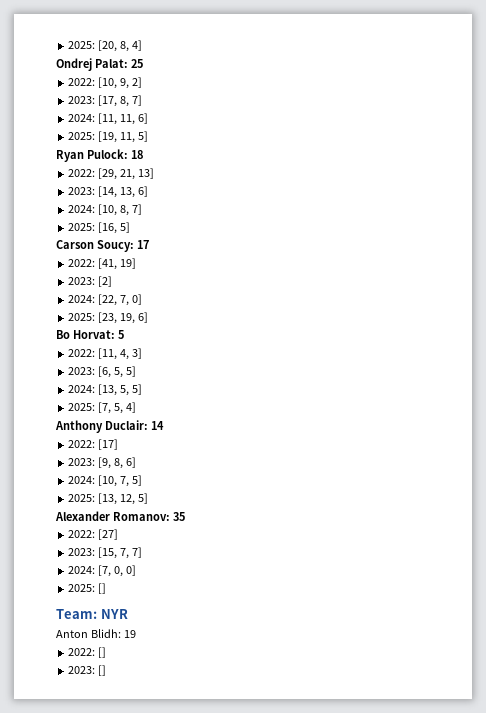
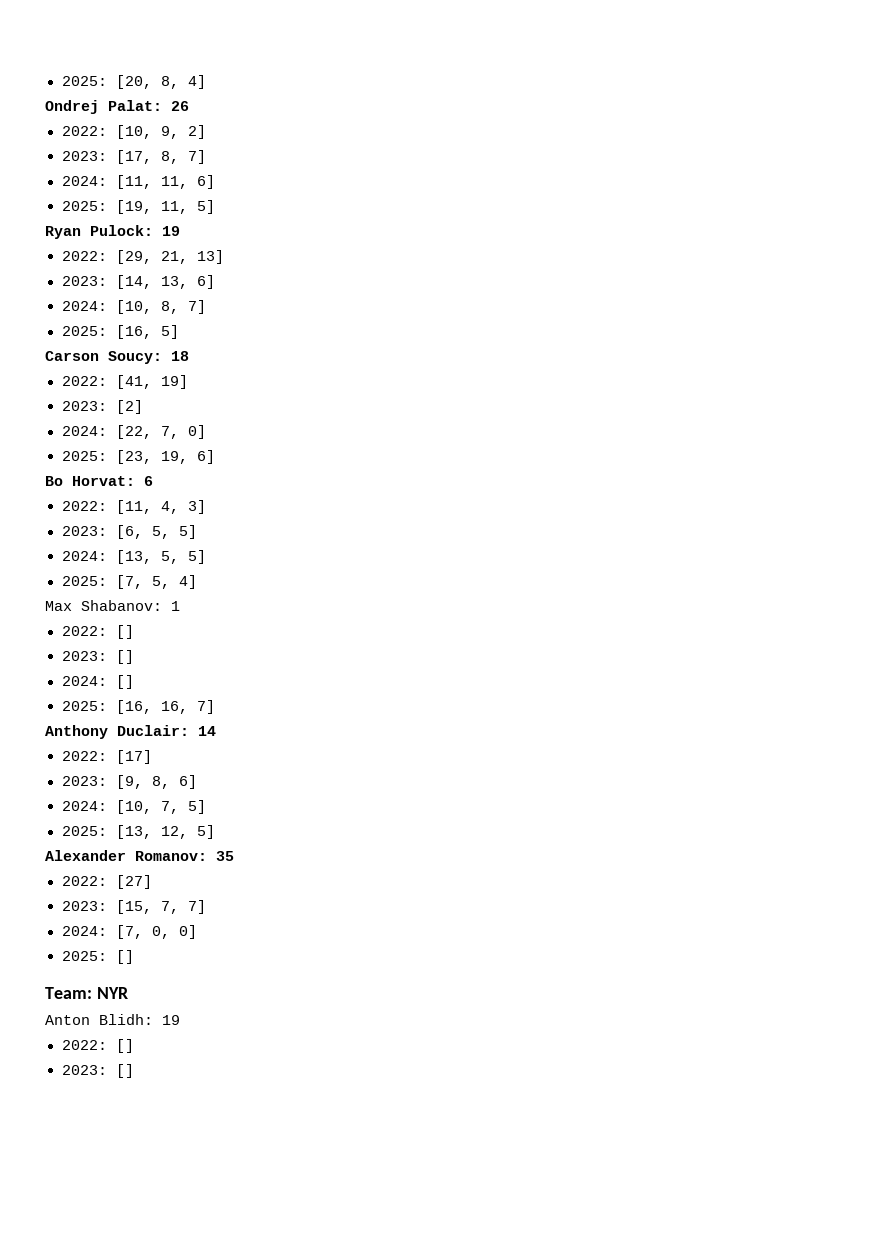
- Ondrej Palat: 25
+ Ondrej Palat: 26
- Ryan Pulock: 18
+ Ryan Pulock: 19
- Carson Soucy: 17
+ Carson Soucy: 18
- Bo Horvat: 5
+ Bo Horvat: 6
+ Max Shabanov: 1
+ 2022: []
+ 2023: []
+ 2024: []
+ 2025: [16, 16, 7]

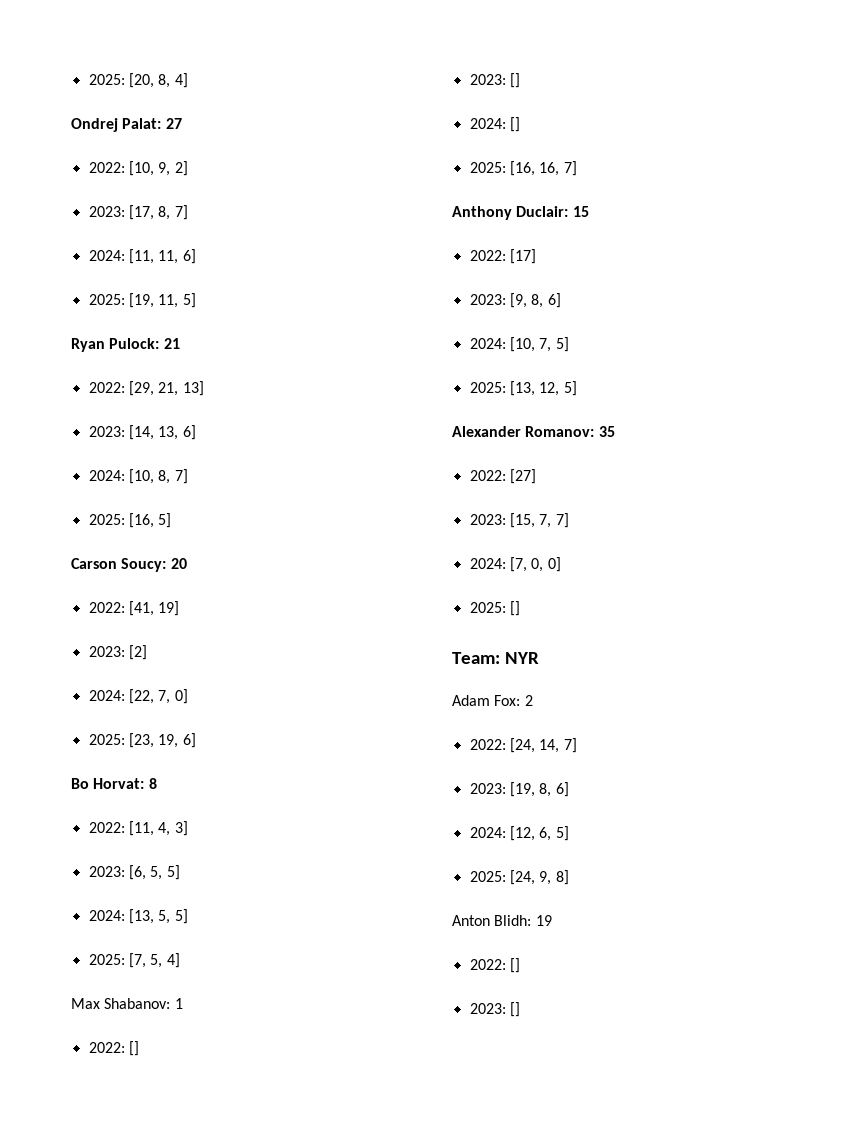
- Ondrej Palat: 26
+ Ondrej Palat: 27
- Ryan Pulock: 19
+ Ryan Pulock: 21
- Carson Soucy: 18
+ Carson Soucy: 20
- Bo Horvat: 6
+ Bo Horvat: 8
- Anthony Duclair: 14
+ Anthony Duclair: 15
+ Adam Fox: 2
+ 2022: [24, 14, 7]
+ 2023: [19, 8, 6]
+ 2024: [12, 6, 5]
+ 2025: [24, 9, 8]

